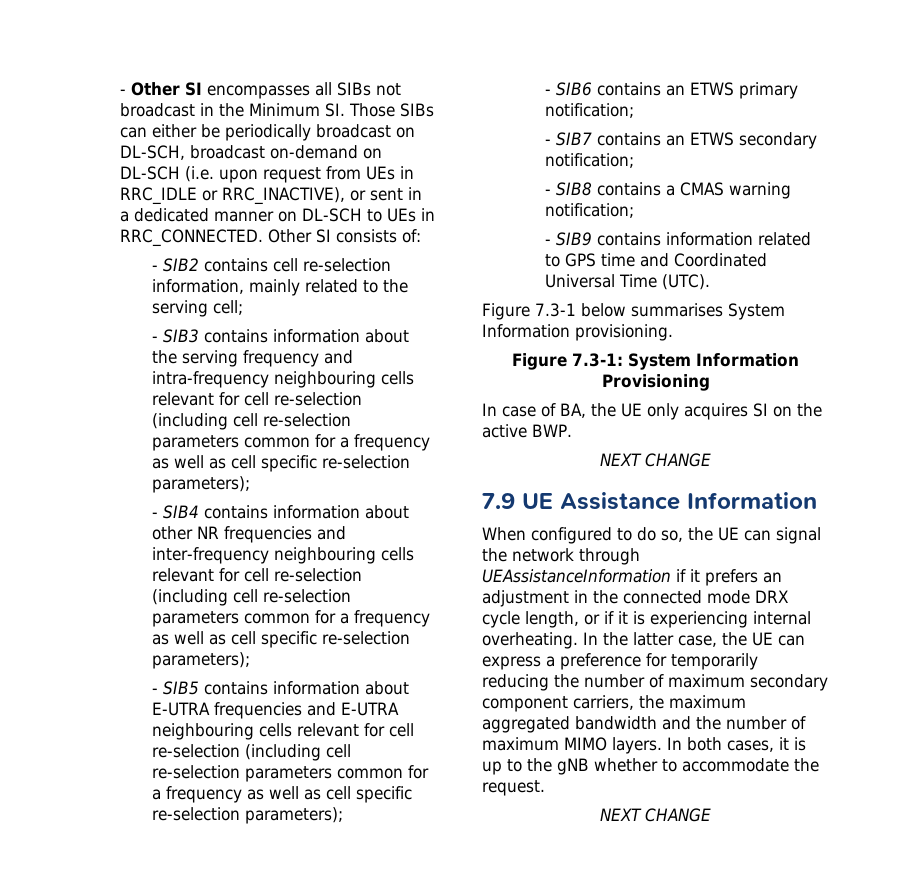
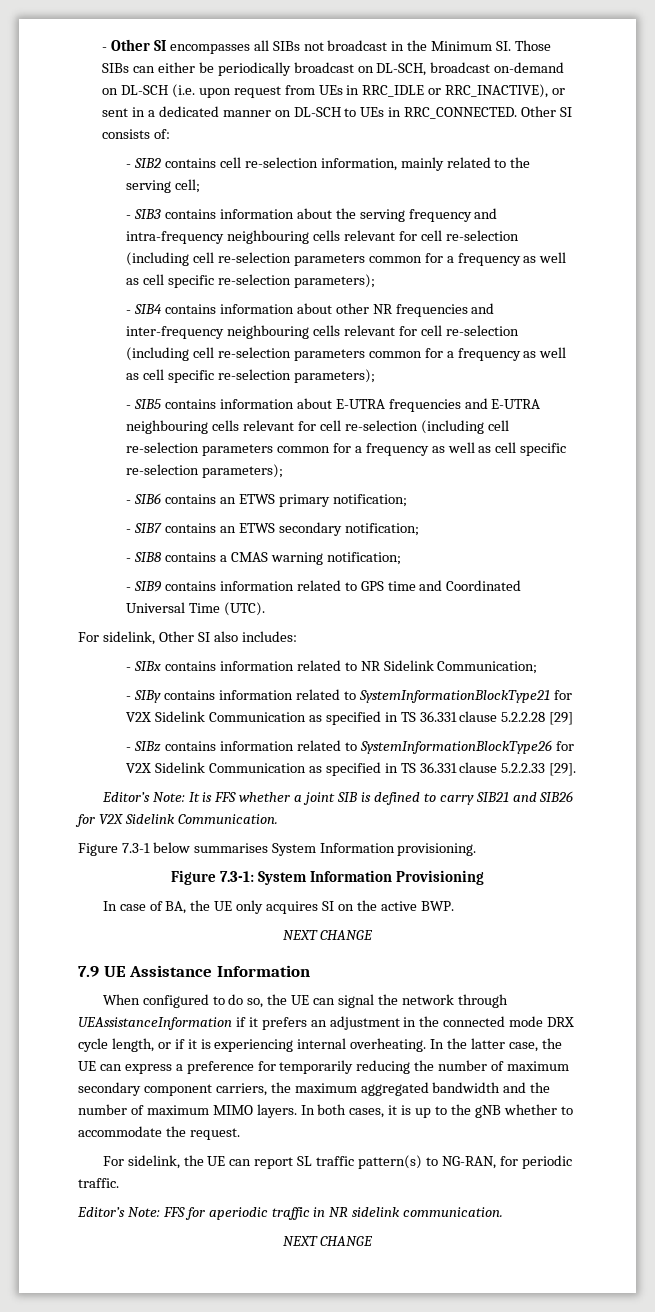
+ For sidelink, Other SI also includes:
+ - SIBx contains information related to NR Sidelink Communication;
+ - SIBy contains information related to SystemInformationBlockType21 for V2X Sidelink Communication as specified in TS 36.331 clause 5.2.2.28 [29]
+ - SIBz contains information related to SystemInformationBlockType26 for V2X Sidelink Communication as specified in TS 36.331 clause 5.2.2.33 [29].
+ Editor’s Note: It is FFS whether a joint SIB is defined to carry SIB21 and SIB26 for V2X Sidelink Communication.
+ For sidelink, the UE can report SL traffic pattern(s) to NG-RAN, for periodic traffic.
+ Editor’s Note: FFS for aperiodic traffic in NR sidelink communication.

